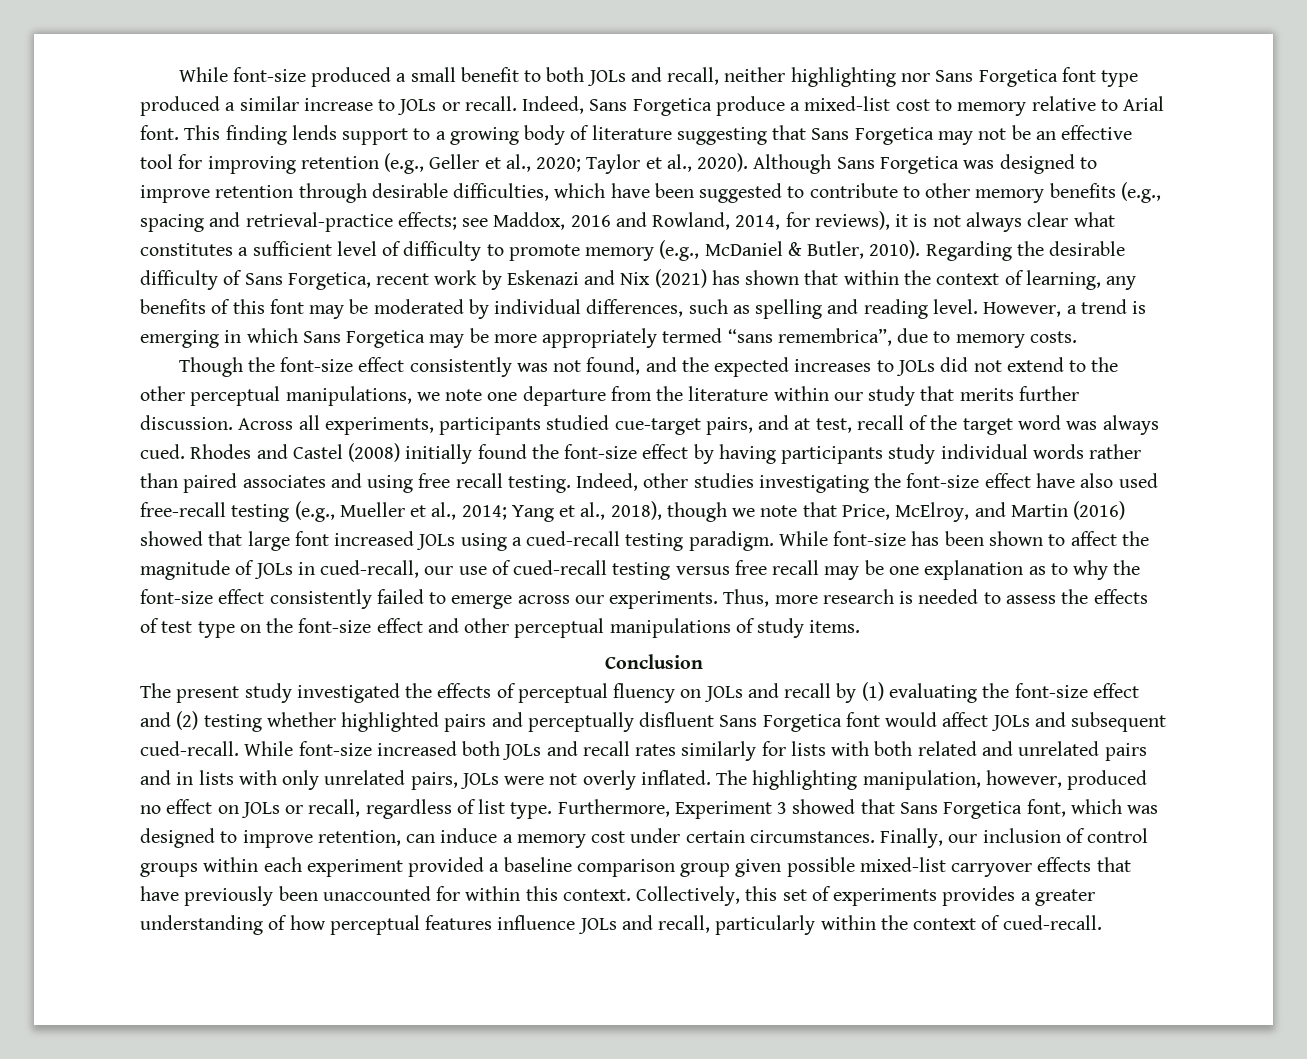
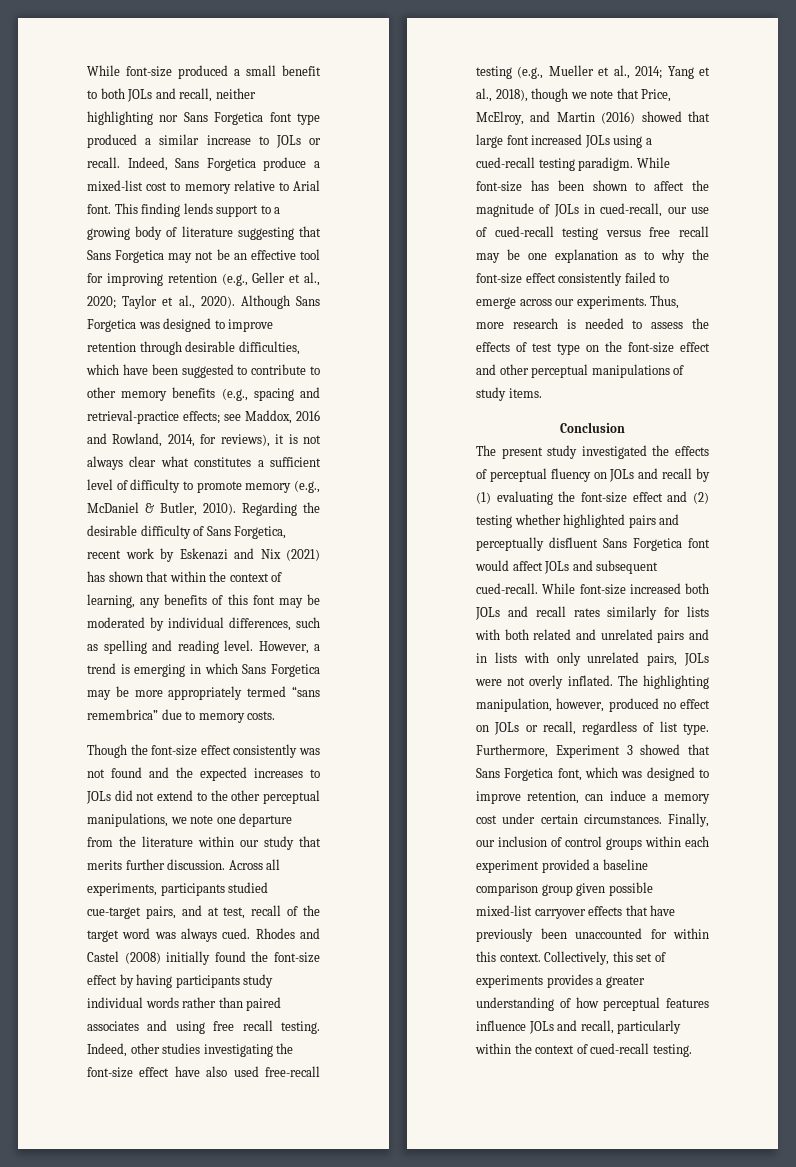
- However, a trend is emerging in which Sans Forgetica may be more appropriately termed “sans remembrica”, due to memory costs.
+ However, a trend is emerging in which Sans Forgetica may be more appropriately termed “sans remembrica” due to memory costs.
- Though the font-size effect consistently was not found, and the expected increases to JOLs did not extend to the other perceptual manipulations, we note one departure from the literature within our study that merits further discussion.
+ Though the font-size effect consistently was not found and the expected increases to JOLs did not extend to the other perceptual manipulations, we note one departure from the literature within our study that merits further discussion.
- Collectively, this set of experiments provides a greater understanding of how perceptual features influence JOLs and recall, particularly within the context of cued-recall.
+ Collectively, this set of experiments provides a greater understanding of how perceptual features influence JOLs and recall, particularly within the context of cued-recall testing.

